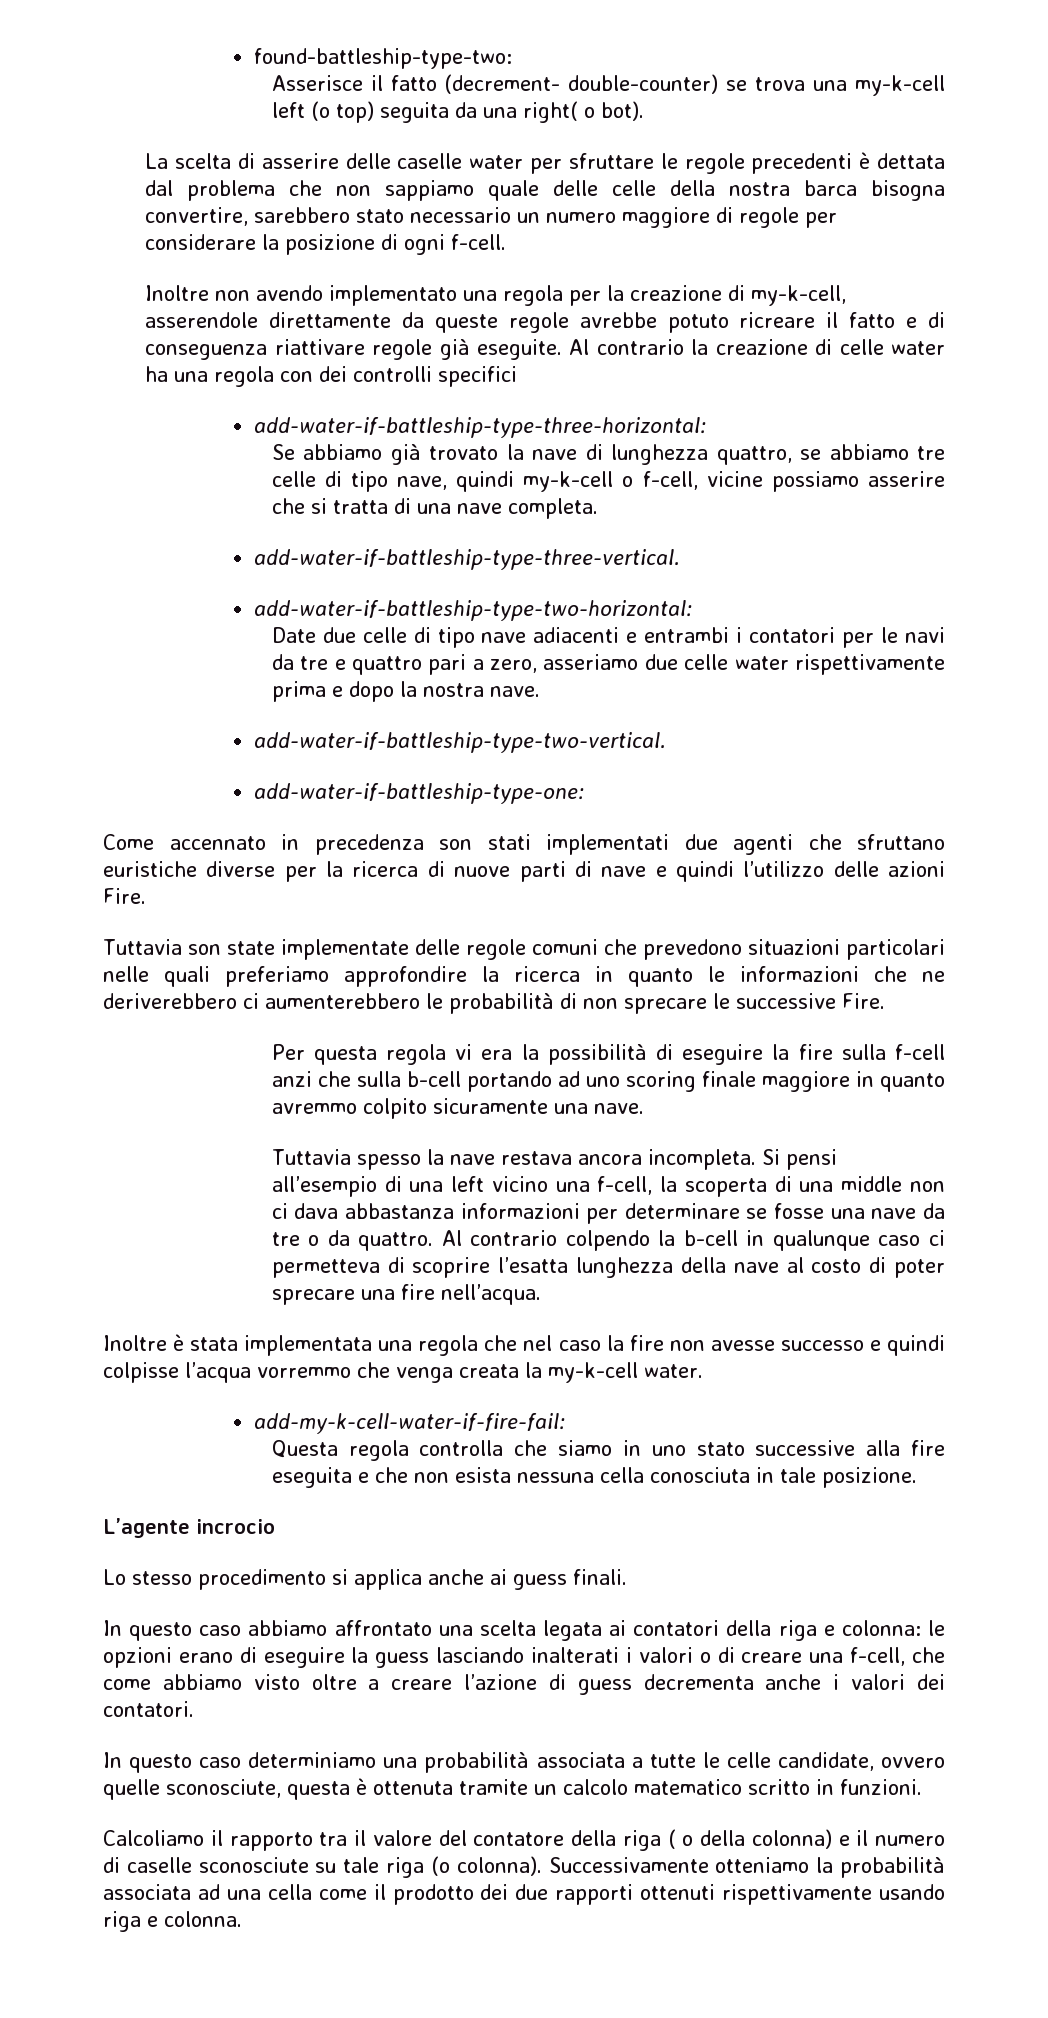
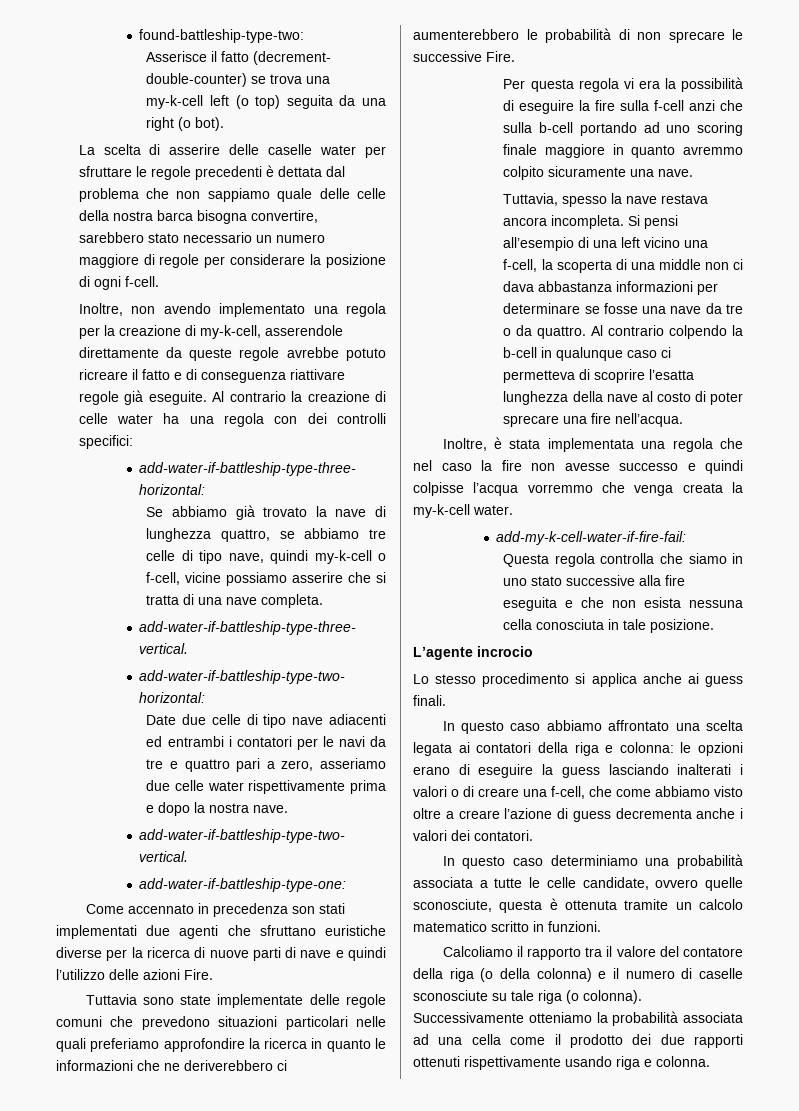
- Asserisce il fatto (decrement- double-counter) se trova una my-k-cell left (o top) seguita da una right( o bot).
+ Asserisce il fatto (decrement- double-counter) se trova una my-k-cell left (o top) seguita da una right (o bot).
- Inoltre non avendo implementato una regola per la creazione di my-k-cell, asserendole direttamente da queste regole avrebbe potuto ricreare il fatto e di conseguenza riattivare regole già eseguite.
+ Inoltre, non avendo implementato una regola per la creazione di my-k-cell, asserendole direttamente da queste regole avrebbe potuto ricreare il fatto e di conseguenza riattivare regole già eseguite.
- Al contrario la creazione di celle water ha una regola con dei controlli specifici
+ Al contrario la creazione di celle water ha una regola con dei controlli specifici:
- Date due celle di tipo nave adiacenti e entrambi i contatori per le navi da tre e quattro pari a zero, asseriamo due celle water rispettivamente prima e dopo la nostra nave.
+ Date due celle di tipo nave adiacenti ed entrambi i contatori per le navi da tre e quattro pari a zero, asseriamo due celle water rispettivamente prima e dopo la nostra nave.
- Tuttavia son state implementate delle regole comuni che prevedono situazioni particolari nelle quali preferiamo approfondire la ricerca in quanto le informazioni che ne deriverebbero ci aumenterebbero le probabilità di non sprecare le successive Fire.
+ Tuttavia sono state implementate delle regole comuni che prevedono situazioni particolari nelle quali preferiamo approfondire la ricerca in quanto le informazioni che ne deriverebbero ci aumenterebbero le probabilità di non sprecare le successive Fire.
- Tuttavia spesso la nave restava ancora incompleta.
+ Tuttavia, spesso la nave restava ancora incompleta.
- Inoltre è stata implementata una regola che nel caso la fire non avesse successo e quindi colpisse l’acqua vorremmo che venga creata la my-k-cell water.
+ Inoltre, è stata implementata una regola che nel caso la fire non avesse successo e quindi colpisse l’acqua vorremmo che venga creata la my-k-cell water.
- Calcoliamo il rapporto tra il valore del contatore della riga ( o della colonna) e il numero di caselle sconosciute su tale riga (o colonna).
+ Calcoliamo il rapporto tra il valore del contatore della riga (o della colonna) e il numero di caselle sconosciute su tale riga (o colonna).

